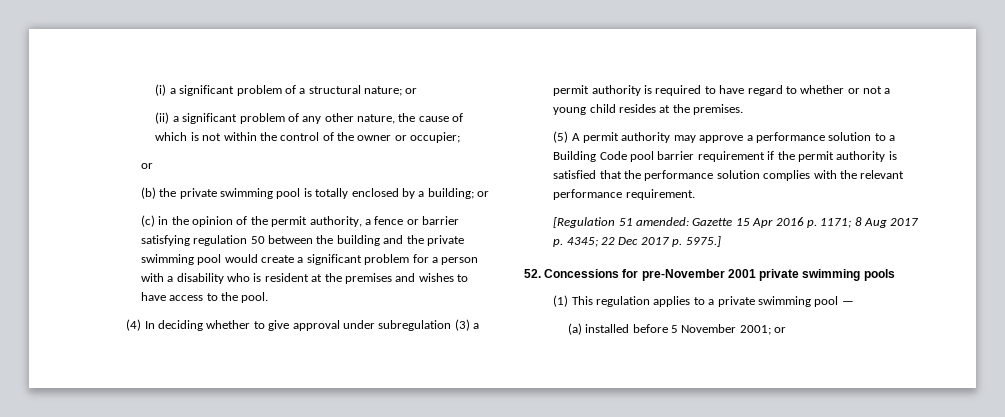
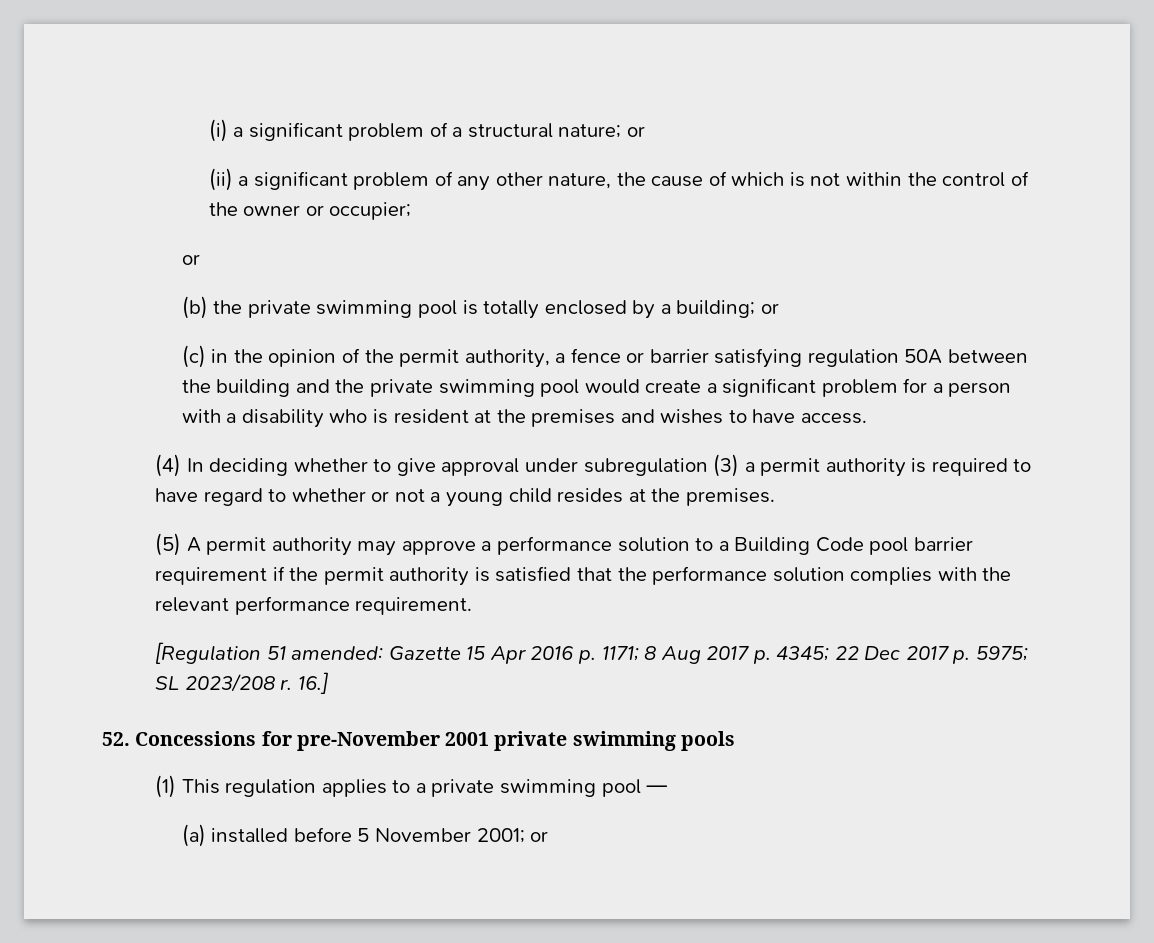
- (c) in the opinion of the permit authority, a fence or barrier satisfying regulation 50 between the building and the private swimming pool would create a significant problem for a person with a disability who is resident at the premises and wishes to have access to the pool.
+ (c) in the opinion of the permit authority, a fence or barrier satisfying regulation 50A between the building and the private swimming pool would create a significant problem for a person with a disability who is resident at the premises and wishes to have access.
- [Regulation 51 amended: Gazette 15 Apr 2016 p. 1171; 8 Aug 2017 p. 4345; 22 Dec 2017 p. 5975.]
+ [Regulation 51 amended: Gazette 15 Apr 2016 p. 1171; 8 Aug 2017 p. 4345; 22 Dec 2017 p. 5975; SL 2023/208 r. 16.]

